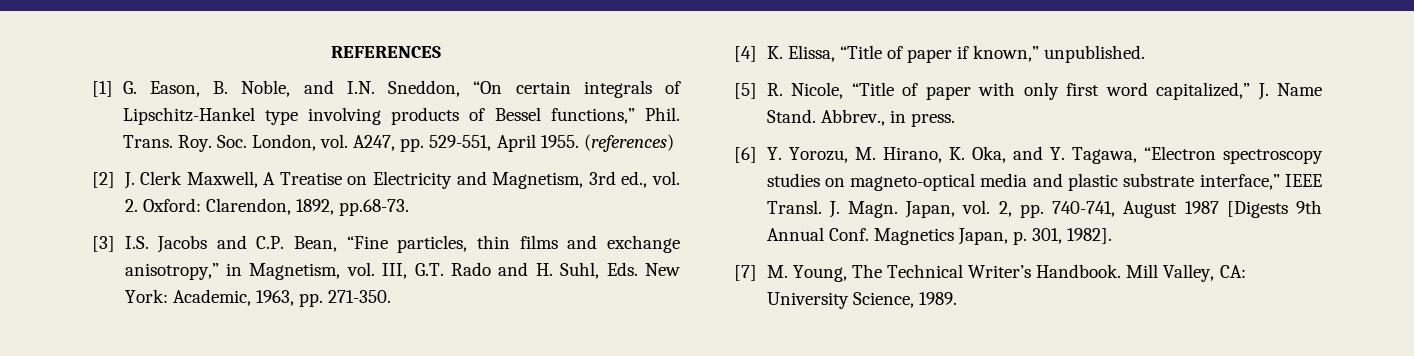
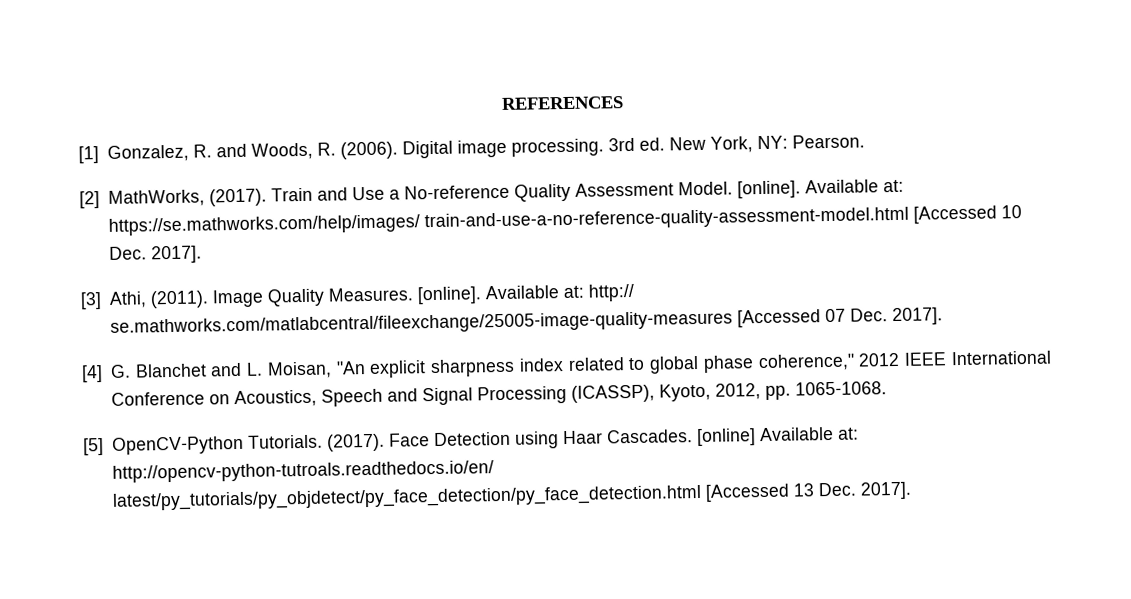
- [1] G. Eason, B. Noble, and I.N. Sneddon, “On certain integrals of Lipschitz-Hankel type involving products of Bessel functions,” Phil. Trans. Roy. Soc. London, vol. A247, pp. 529-551, April 1955. (references)
- [2] J. Clerk Maxwell, A Treatise on Electricity and Magnetism, 3rd ed., vol. 2. Oxford: Clarendon, 1892, pp.68-73.
- [3] I.S. Jacobs and C.P. Bean, “Fine particles, thin films and exchange anisotropy,” in Magnetism, vol. III, G.T. Rado and H. Suhl, Eds. New York: Academic, 1963, pp. 271-350.
- [4] K. Elissa, “Title of paper if known,” unpublished.
- [5] R. Nicole, “Title of paper with only first word capitalized,” J. Name Stand. Abbrev., in press.
- [6] Y. Yorozu, M. Hirano, K. Oka, and Y. Tagawa, “Electron spectroscopy studies on magneto-optical media and plastic substrate interface,” IEEE Transl. J. Magn. Japan, vol. 2, pp. 740-741, August 1987 [Digests 9th Annual Conf. Magnetics Japan, p. 301, 1982].
- [7] M. Young, The Technical Writer’s Handbook. Mill Valley, CA: University Science, 1989.
+ [1] Gonzalez, R. and Woods, R. (2006). Digital image processing. 3rd ed. New York, NY: Pearson.
+ [2] MathWorks, (2017). Train and Use a No-reference Quality Assessment Model. [online]. Available at: https://se.mathworks.com/help/images/ train-and-use-a-no-reference-quality-assessment-model.html [Accessed 10 Dec. 2017].
+ [3] Athi, (2011). Image Quality Measures. [online]. Available at: http:// se.mathworks.com/matlabcentral/fileexchange/25005-image-quality-measures [Accessed 07 Dec. 2017].
+ [4] G. Blanchet and L. Moisan, "An explicit sharpness index related to global phase coherence," 2012 IEEE International Conference on Acoustics, Speech and Signal Processing (ICASSP), Kyoto, 2012, pp. 1065-1068.
+ [5] OpenCV-Python Tutorials. (2017). Face Detection using Haar Cascades. [online] Available at: http://opencv-python-tutroals.readthedocs.io/en/ latest/py_tutorials/py_objdetect/py_face_detection/py_face_detection.html [Accessed 13 Dec. 2017].

